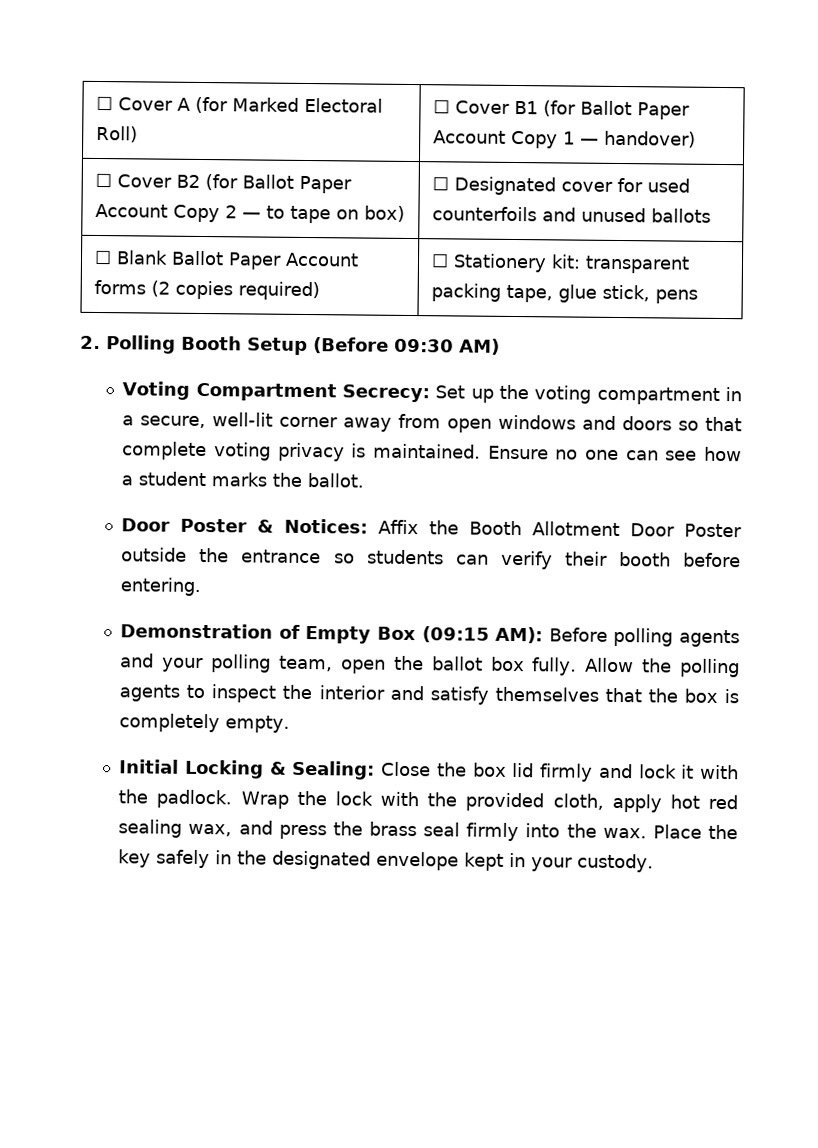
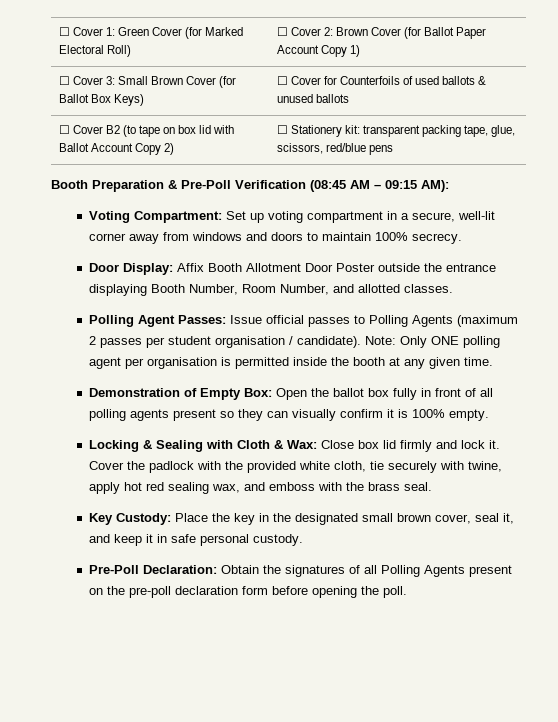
- ☐ Cover A (for Marked Electoral Roll) | ☐ Cover B1 (for Ballot Paper Account Copy 1 — handover)
- ☐ Cover B2 (for Ballot Paper Account Copy 2 — to tape on box) | ☐ Designated cover for used counterfoils and unused ballots
- ☐ Blank Ballot Paper Account forms (2 copies required) | ☐ Stationery kit: transparent packing tape, glue stick, pens
- 2. Polling Booth Setup (Before 09:30 AM)
+ ☐ Cover 1: Green Cover (for Marked Electoral Roll) | ☐ Cover 2: Brown Cover (for Ballot Paper Account Copy 1)
+ ☐ Cover 3: Small Brown Cover (for Ballot Box Keys) | ☐ Cover for Counterfoils of used ballots & unused ballots
+ ☐ Cover B2 (to tape on box lid with Ballot Account Copy 2) | ☐ Stationery kit: transparent packing tape, glue, scissors, red/blue pens
+ Booth Preparation & Pre-Poll Verification (08:45 AM – 09:15 AM):
- Voting Compartment Secrecy: Set up the voting compartment in a secure, well-lit corner away from open windows and doors so that complete voting privacy is maintained. Ensure no one can see how a student marks the ballot.
- Door Poster & Notices: Affix the Booth Allotment Door Poster outside the entrance so students can verify their booth before entering.
- Demonstration of Empty Box (09:15 AM): Before polling agents and your polling team, open the ballot box fully. Allow the polling agents to inspect the interior and satisfy themselves that the box is completely empty.
+ Voting Compartment: Set up voting compartment in a secure, well-lit corner away from windows and doors to maintain 100% secrecy.
+ Door Display: Affix Booth Allotment Door Poster outside the entrance displaying Booth Number, Room Number, and allotted classes.
+ Polling Agent Passes: Issue official passes to Polling Agents (maximum 2 passes per student organisation / candidate). Note: Only ONE polling agent per organisation is permitted inside the booth at any given time.
+ Demonstration of Empty Box: Open the ballot box fully in front of all polling agents present so they can visually confirm it is 100% empty.
- Initial Locking & Sealing: Close the box lid firmly and lock it with the padlock. Wrap the lock with the provided cloth, apply hot red sealing wax, and press the brass seal firmly into the wax. Place the key safely in the designated envelope kept in your custody.
+ Locking & Sealing with Cloth & Wax: Close box lid firmly and lock it. Cover the padlock with the provided white cloth, tie securely with twine, apply hot red sealing wax, and emboss with the brass seal.
+ Key Custody: Place the key in the designated small brown cover, seal it, and keep it in safe personal custody.
+ Pre-Poll Declaration: Obtain the signatures of all Polling Agents present on the pre-poll declaration form before opening the poll.

